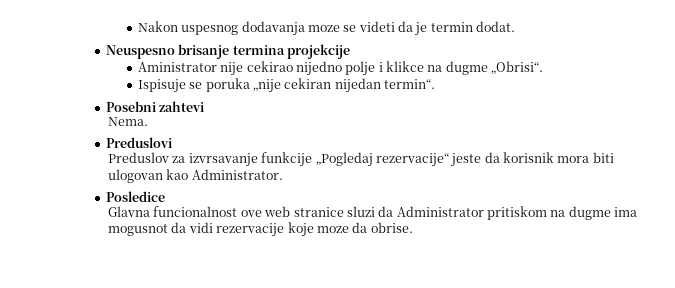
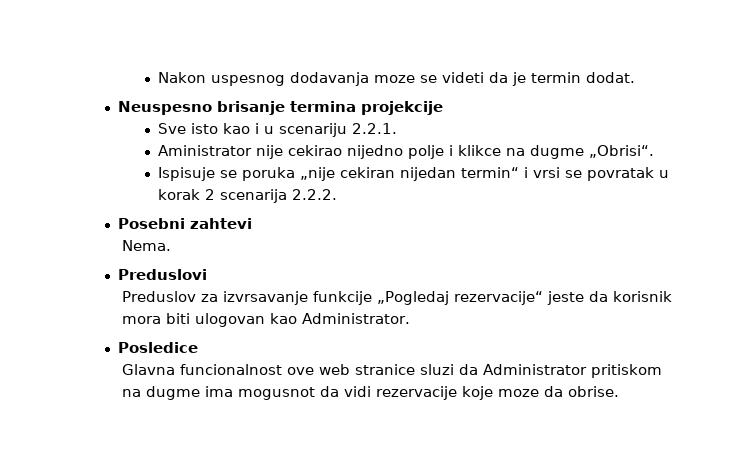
+ Sve isto kao i u scenariju 2.2.1.
- Ispisuje se poruka „nije cekiran nijedan termin“.
+ Ispisuje se poruka „nije cekiran nijedan termin“ i vrsi se povratak u korak 2 scenarija 2.2.2.

